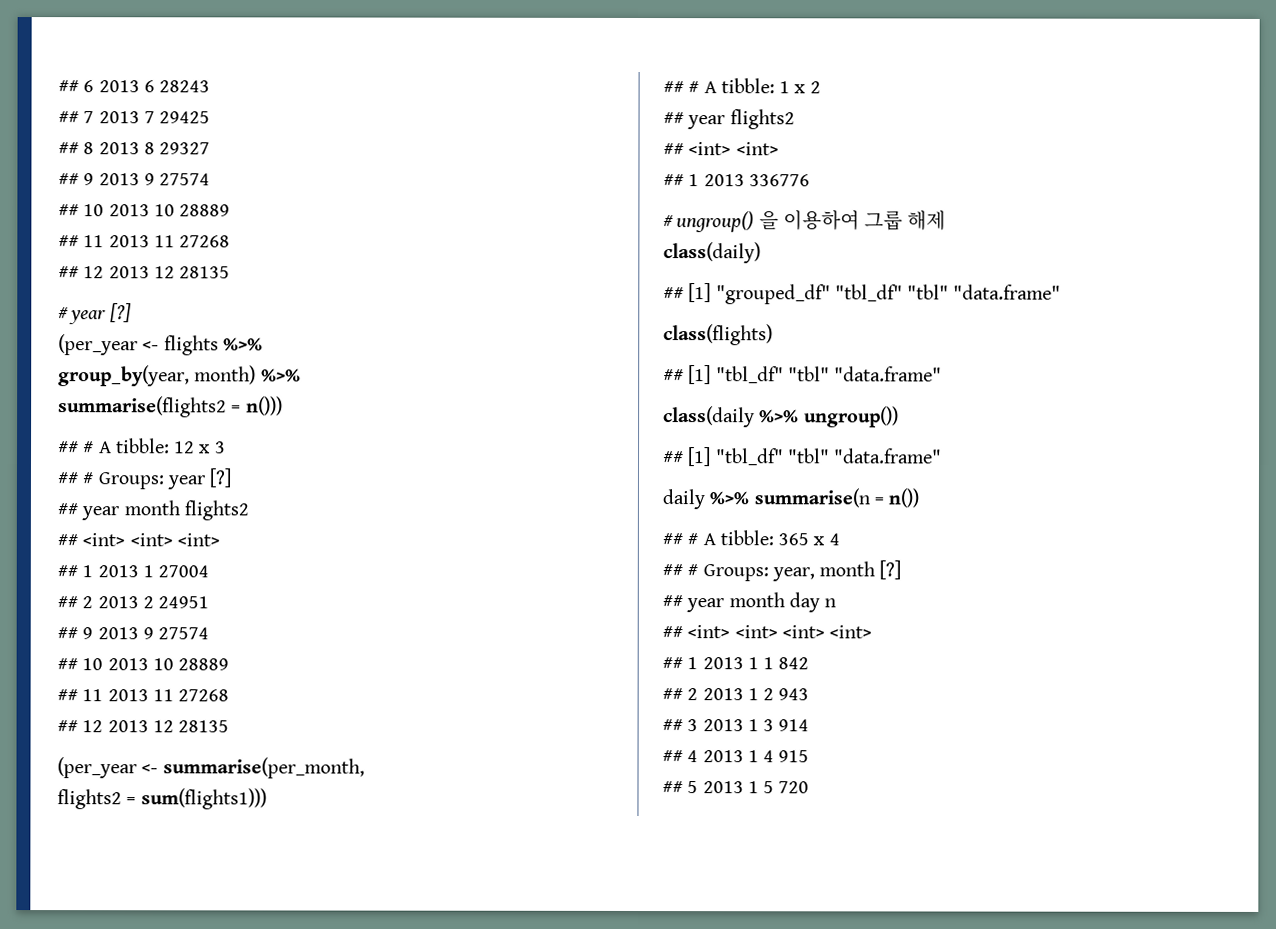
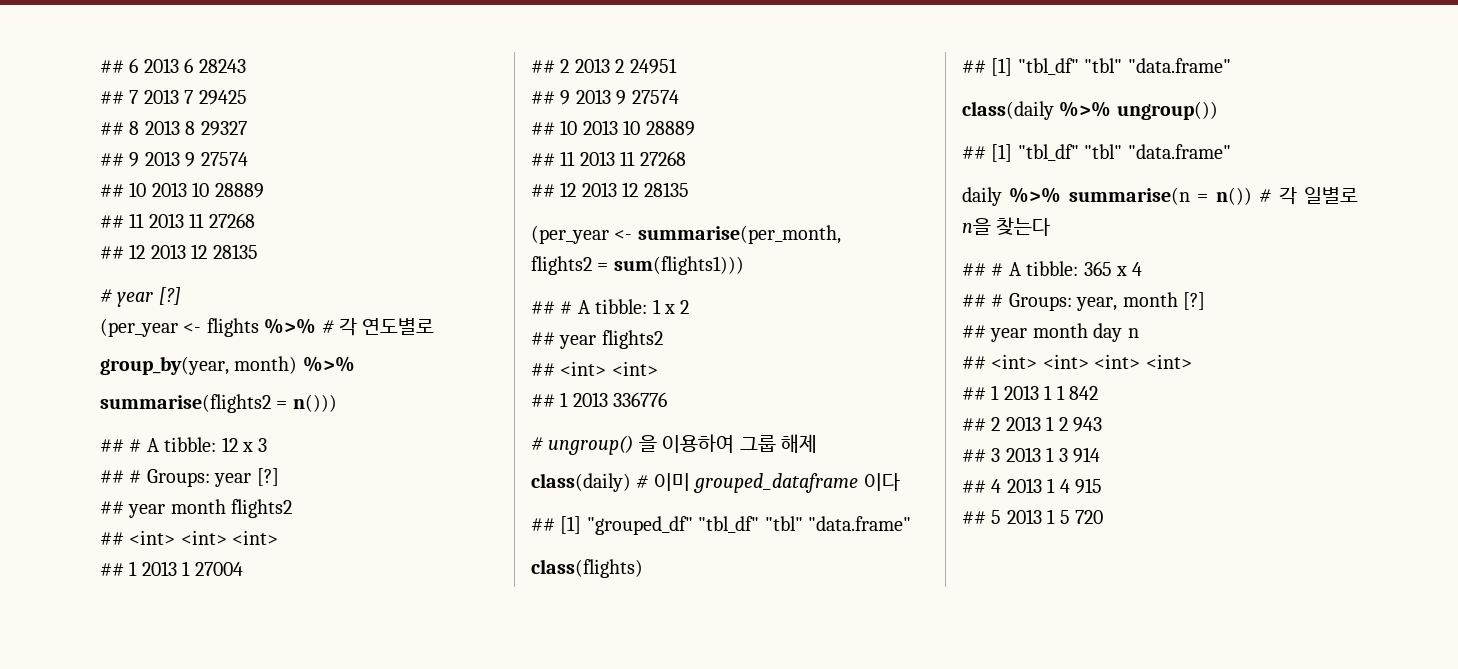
- (per_year <- flights %>%
+ (per_year <- flights %>% # 각 연도별로
- class(daily)
+ class(daily) # 이미 grouped_dataframe 이다
- daily %>% summarise(n = n())
+ daily %>% summarise(n = n()) # 각 일별로 n을 찾는다

